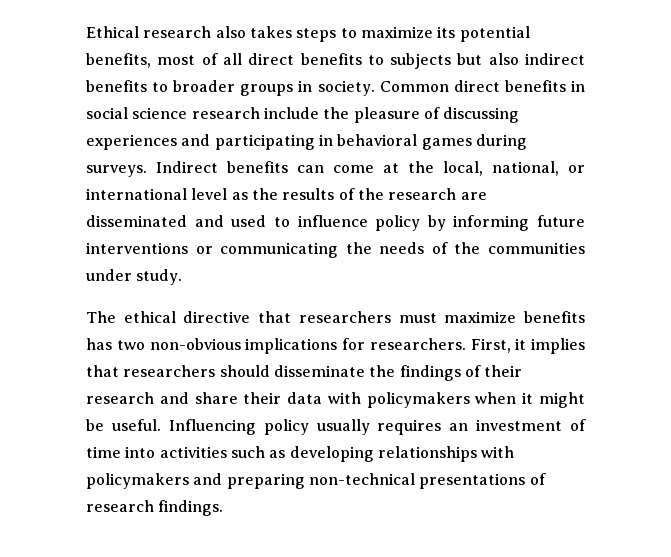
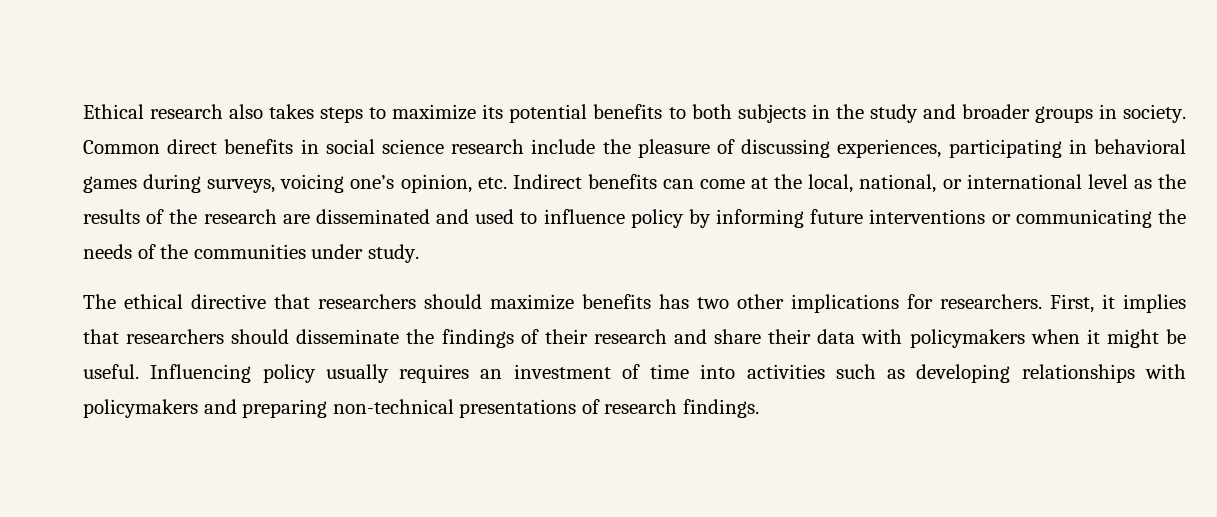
- Ethical research also takes steps to maximize its potential benefits, most of all direct benefits to subjects but also indirect benefits to broader groups in society.
+ Ethical research also takes steps to maximize its potential benefits to both subjects in the study and broader groups in society.
- Common direct benefits in social science research include the pleasure of discussing experiences and participating in behavioral games during surveys. Indirect benefits can come at the local, national, or international level as the results of the research are disseminated and used to influence policy by informing future interventions or communicating the needs of the communities under study.
+ Common direct benefits in social science research include the pleasure of discussing experiences, participating in behavioral games during surveys, voicing one’s opinion, etc. Indirect benefits can come at the local, national, or international level as the results of the research are disseminated and used to influence policy by informing future interventions or communicating the needs of the communities under study.
- The ethical directive that researchers must maximize benefits has two non-obvious implications for researchers.
+ The ethical directive that researchers should maximize benefits has two other implications for researchers.

